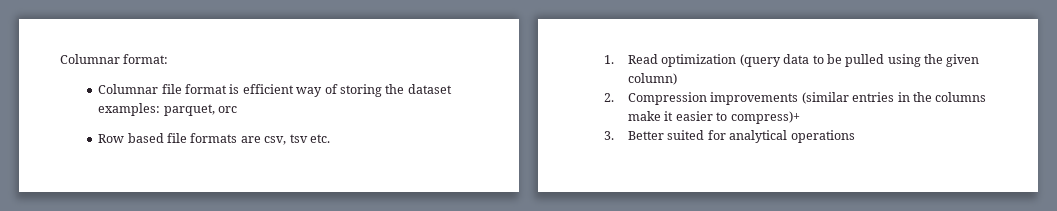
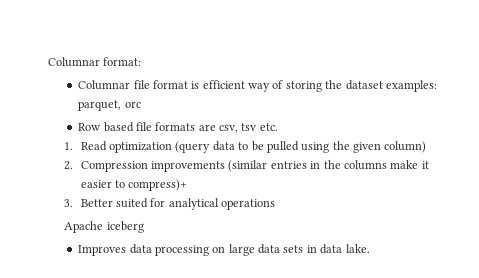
+ Apache iceberg
+ Improves data processing on large data sets in data lake.

